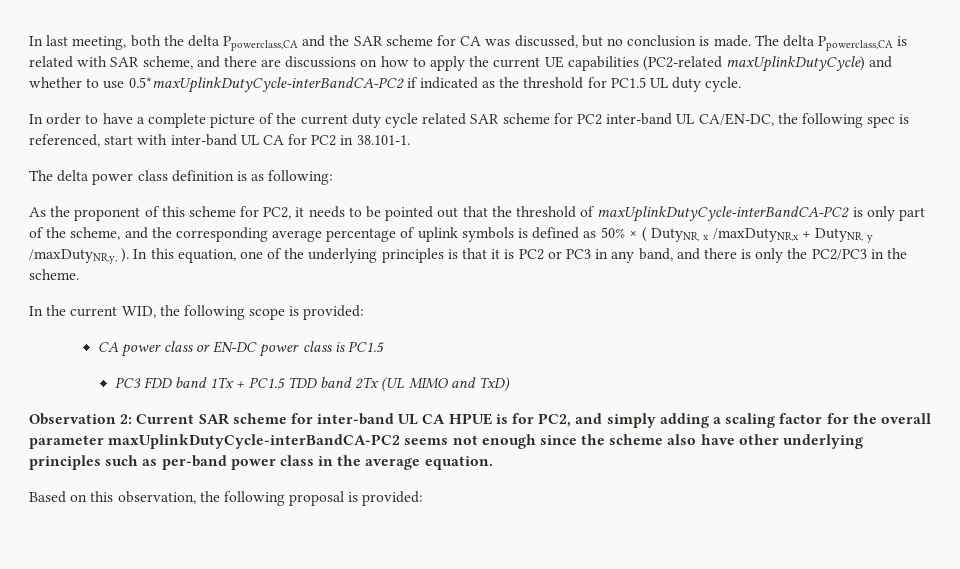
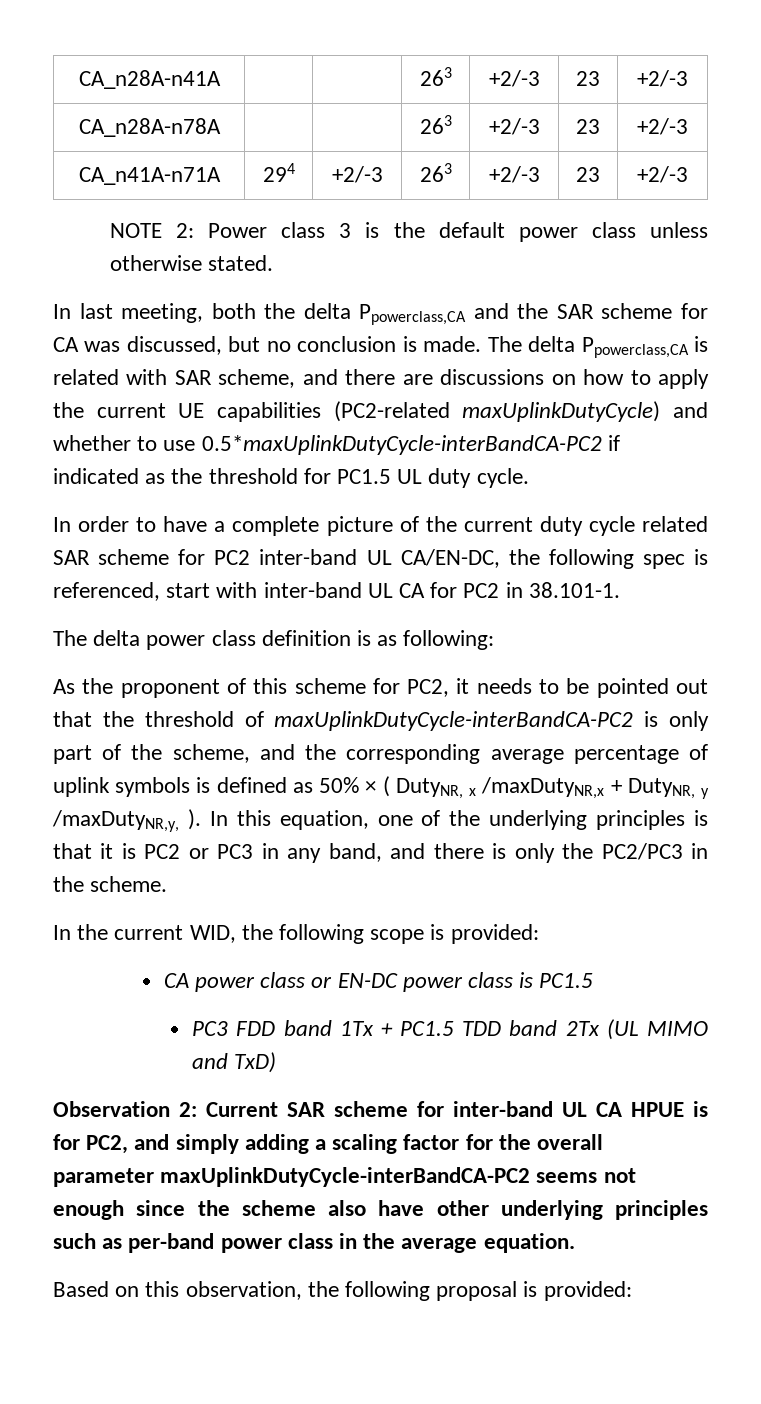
+ CA_n28A-n41A | | | 263 | +2/-3 | 23 | +2/-3
+ CA_n28A-n78A | | | 263 | +2/-3 | 23 | +2/-3
+ CA_n41A-n71A | 294 | +2/-3 | 263 | +2/-3 | 23 | +2/-3
+ NOTE 2: Power class 3 is the default power class unless otherwise stated.

